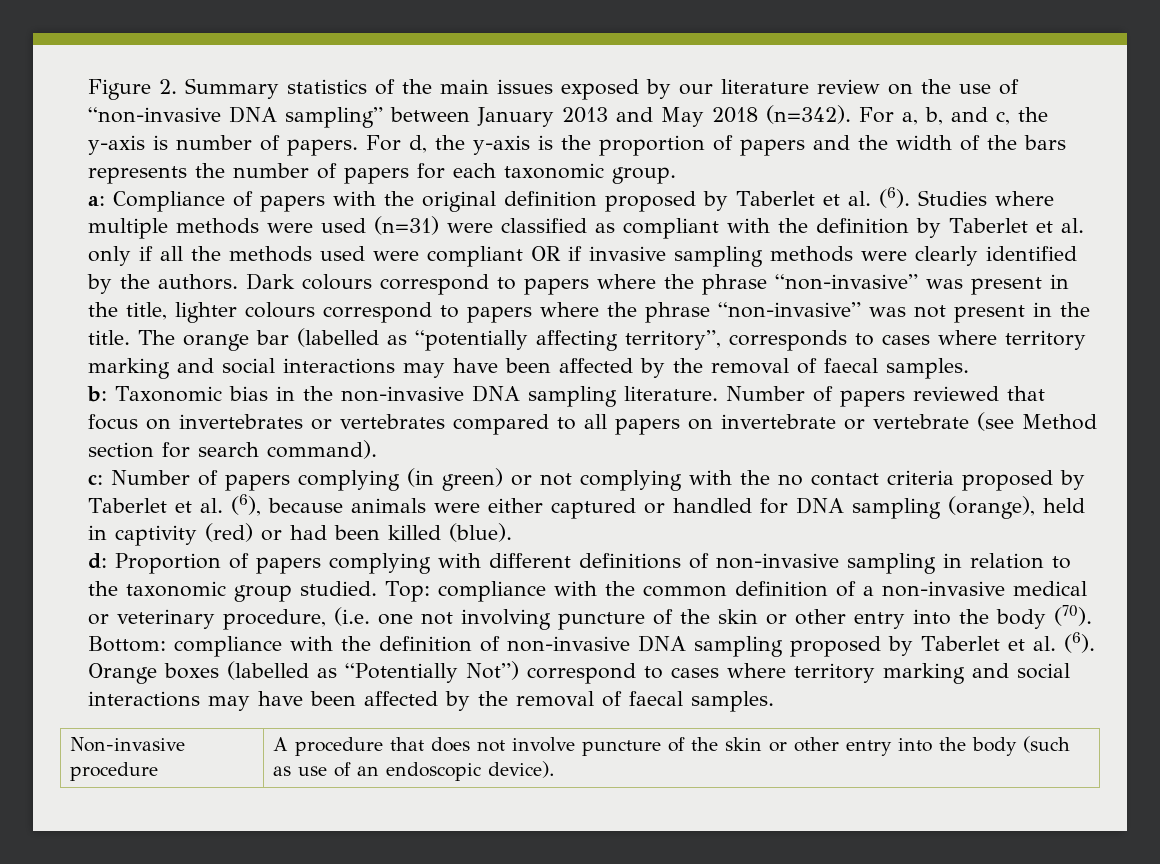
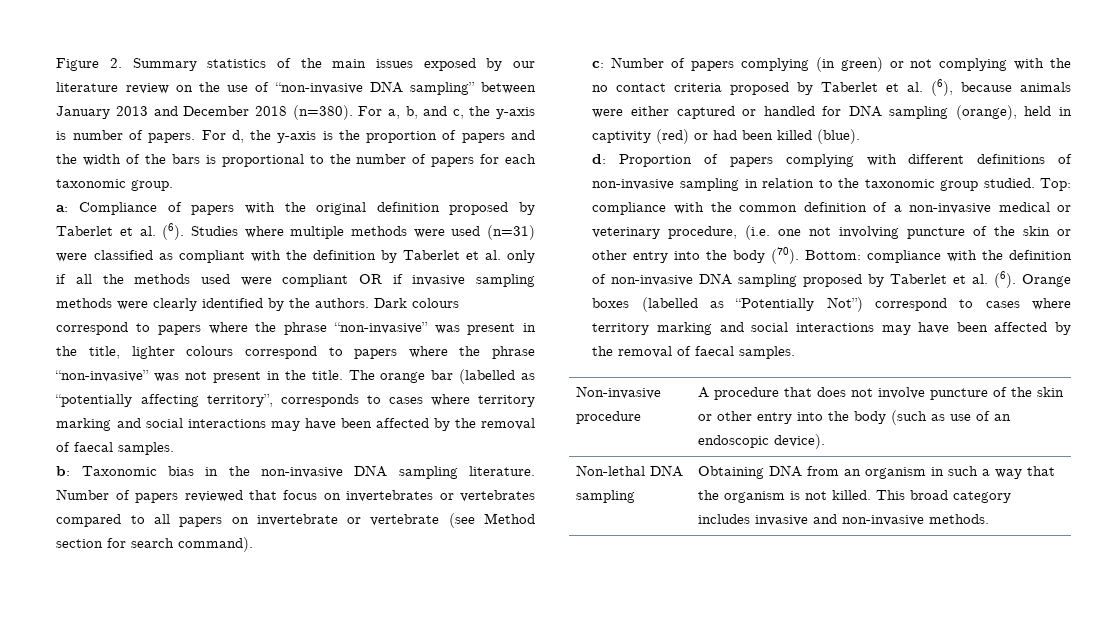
- Figure 2. Summary statistics of the main issues exposed by our literature review on the use of “non-invasive DNA sampling” between January 2013 and May 2018 (n=342).
+ Figure 2. Summary statistics of the main issues exposed by our literature review on the use of “non-invasive DNA sampling” between January 2013 and December 2018 (n=380).
- For d, the y-axis is the proportion of papers and the width of the bars represents the number of papers for each taxonomic group.
+ For d, the y-axis is the proportion of papers and the width of the bars is proportional to the number of papers for each taxonomic group.
+ Non-lethal DNA sampling | Obtaining DNA from an organism in such a way that the organism is not killed. This broad category includes invasive and non-invasive methods.

